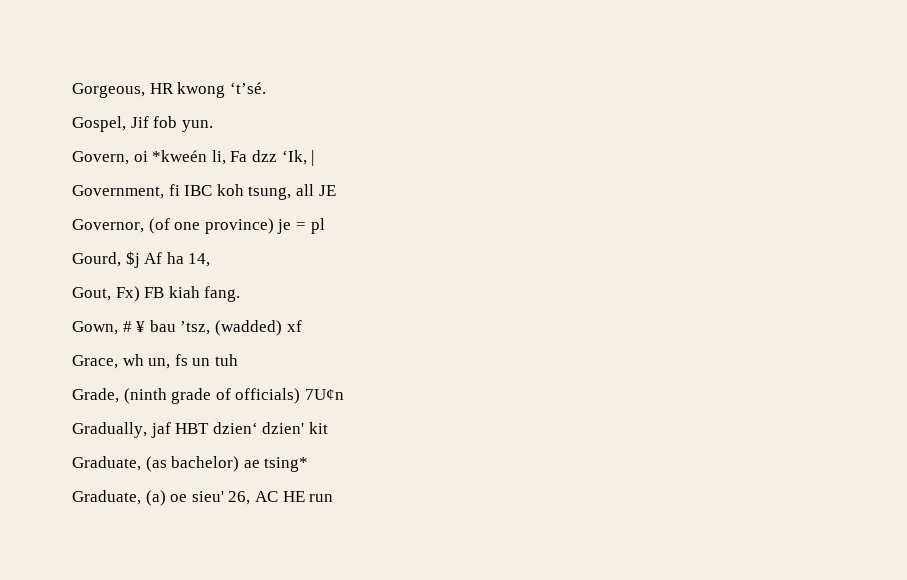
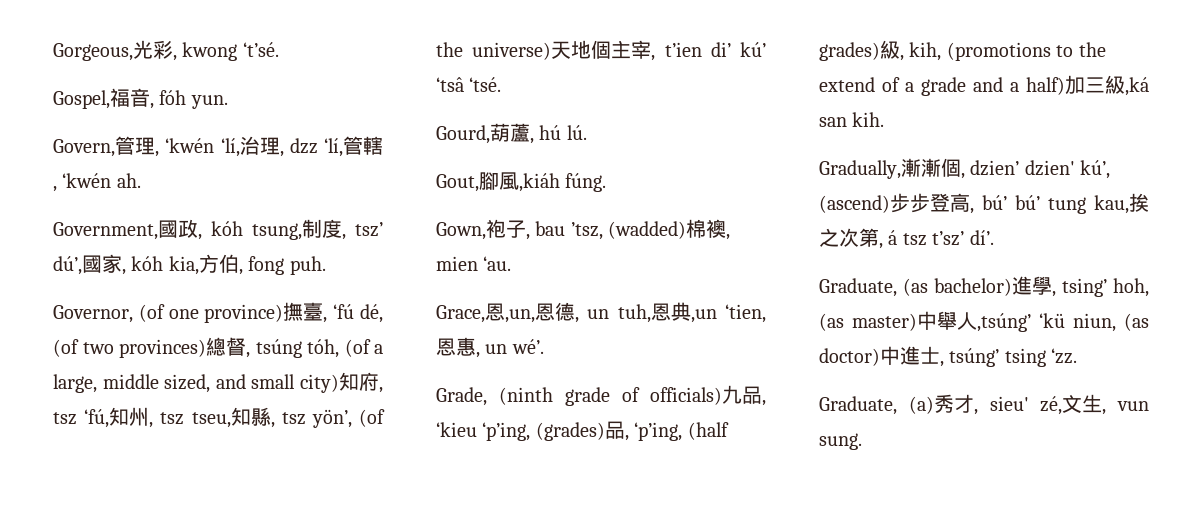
- Gorgeous, HR kwong ‘t’sé.
+ Gorgeous,光彩, kwong ‘t’sé.
- Gospel, Jif fob yun.
+ Gospel,福音, fóh yun.
- Govern, oi *kweén li, Fa dzz ‘Ik, |
- Government, fi IBC koh tsung, all JE
- Governor, (of one province) je = pl
- Gourd, $j Af ha 14,
- Gout, Fx) FB kiah fang.
+ Govern,管理, ‘kwén ‘lí,治理, dzz ‘lí,管轄, ‘kwén ah.
+ Government,國政, kóh tsung,制度, tsz’ dú’,國家, kóh kia,方伯, fong puh.
+ Governor, (of one province)撫臺, ‘fú dé, (of two provinces)總督, tsúng tóh, (of a large, middle sized, and small city)知府, tsz ‘fú,知州, tsz tseu,知縣, tsz yön’, (of the universe)天地個主宰, t’ien di’ kú’ ‘tsâ ‘tsé.
+ Gourd,葫蘆, hú lú.
+ Gout,腳風,kiáh fúng.
- Gown, # ¥ bau ’tsz, (wadded) xf
- Grace, wh un, fs un tuh
+ Gown,袍子, bau ’tsz, (wadded)棉襖, mien ‘au.
+ Grace,恩,un,恩德, un tuh,恩典,un ‘tien,恩惠, un wé’.
- Grade, (ninth grade of officials) 7U¢n
- Gradually, jaf HBT dzien‘ dzien' kit
- Graduate, (as bachelor) ae tsing*
- Graduate, (a) oe sieu' 26, AC HE run
+ Grade, (ninth grade of officials)九品, ‘kieu ‘p’ing, (grades)品, ‘p’ing, (half grades)級, kih, (promotions to the extend of a grade and a half)加三級,ká san kih.
+ Gradually,漸漸個, dzien’ dzien' kú’, (ascend)步步登高, bú’ bú’ tung kau,挨之次第, á tsz t’sz’ dí’.
+ Graduate, (as bachelor)進學, tsing’ hoh, (as master)中舉人,tsúng’ ‘kü niun, (as doctor)中進士, tsúng’ tsing ‘zz.
+ Graduate, (a)秀才, sieu' zé,文生, vun sung.

